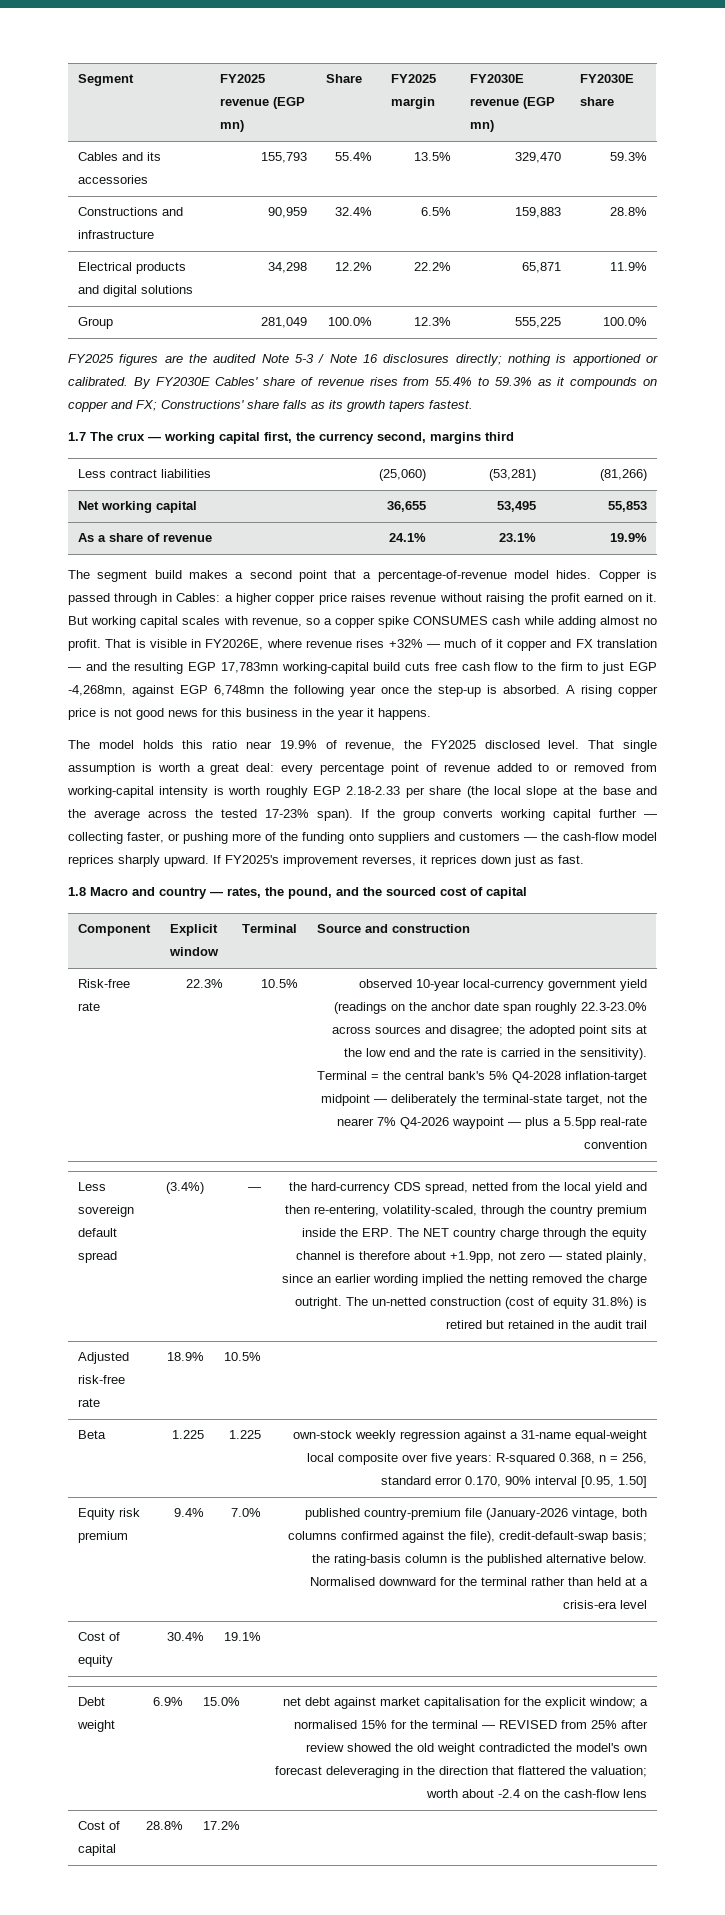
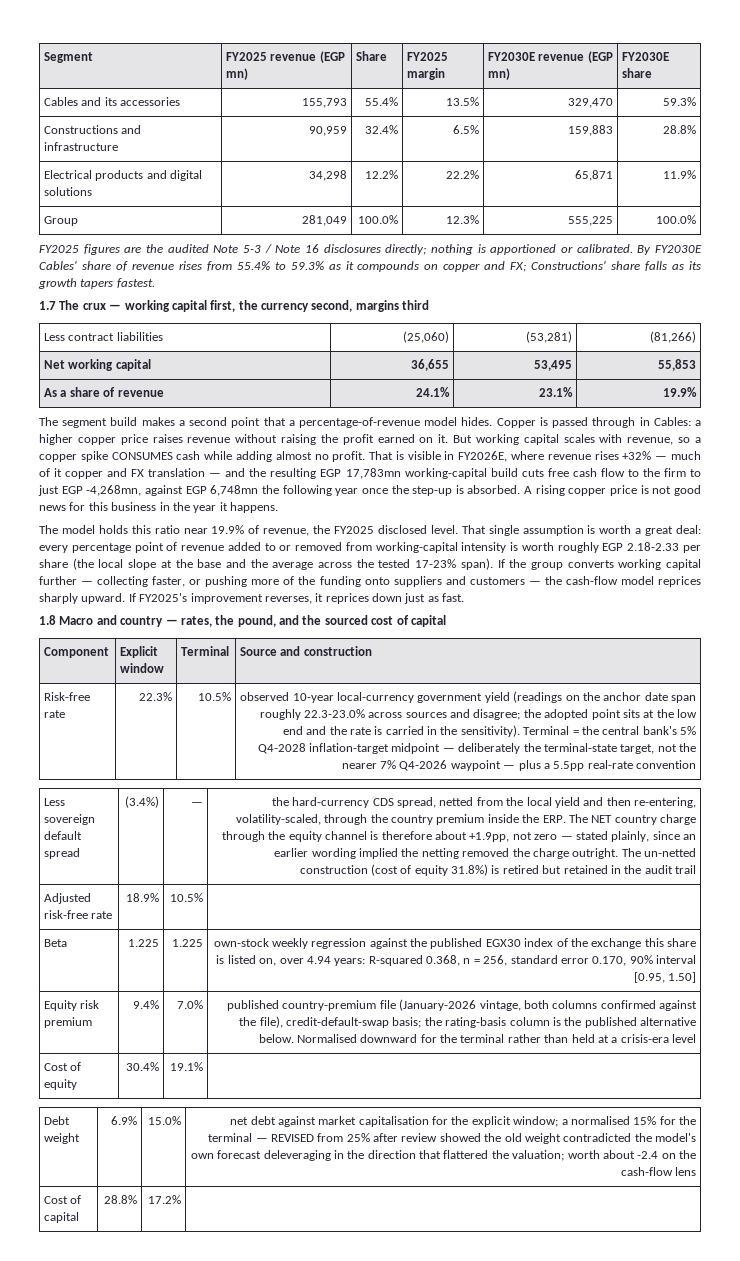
- Beta | 1.225 | 1.225 | own-stock weekly regression against a 31-name equal-weight local composite over five years: R-squared 0.368, n = 256, standard error 0.170, 90% interval [0.95, 1.50]
+ Beta | 1.225 | 1.225 | own-stock weekly regression against the published EGX30 index of the exchange this share is listed on, over 4.94 years: R-squared 0.368, n = 256, standard error 0.170, 90% interval [0.95, 1.50]

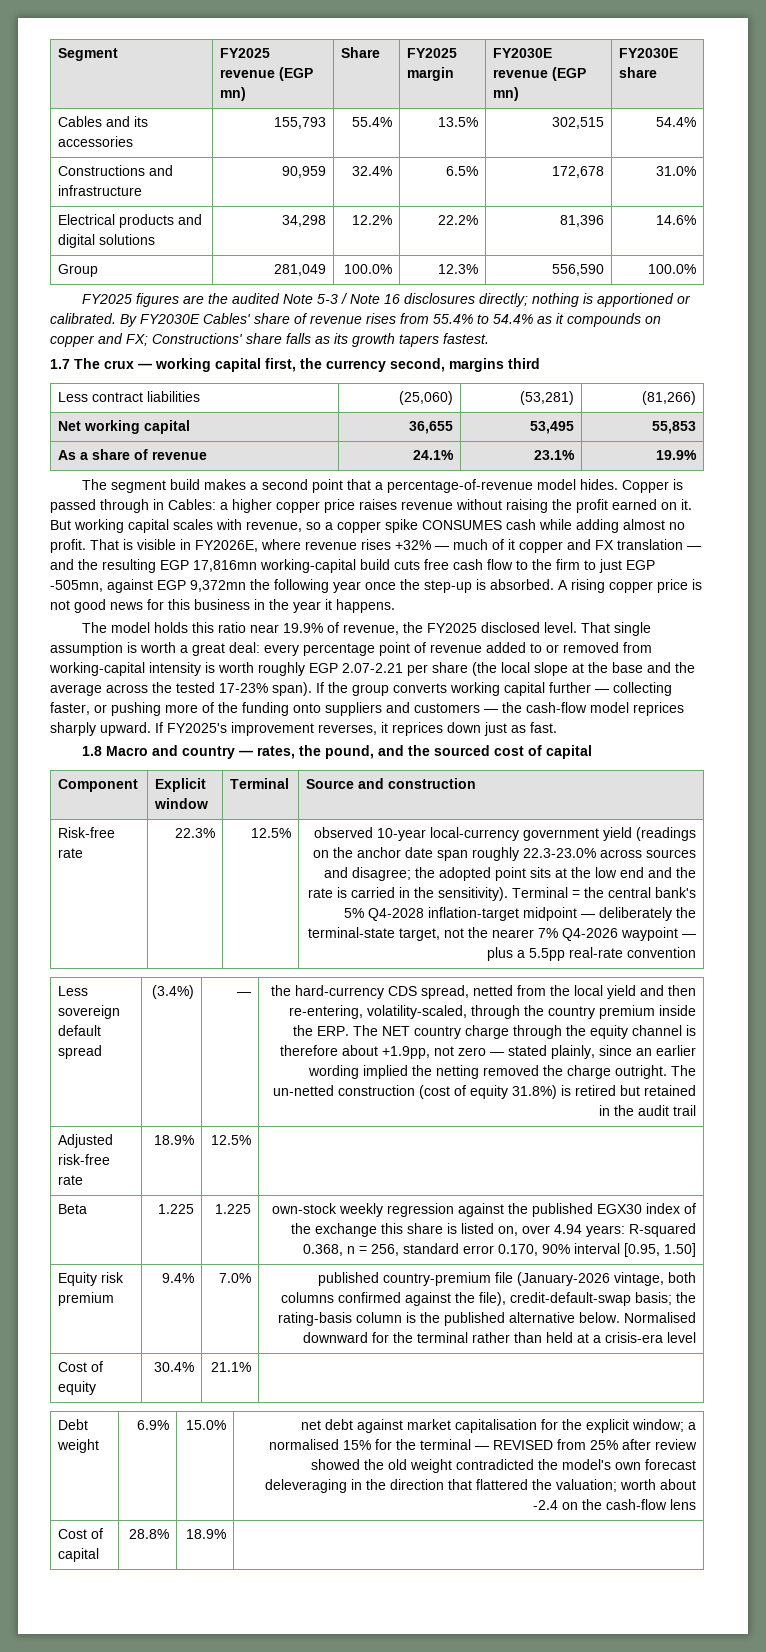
- Cables and its accessories | 155,793 | 55.4% | 13.5% | 329,470 | 59.3%
+ Cables and its accessories | 155,793 | 55.4% | 13.5% | 302,515 | 54.4%
- Constructions and infrastructure | 90,959 | 32.4% | 6.5% | 159,883 | 28.8%
+ Constructions and infrastructure | 90,959 | 32.4% | 6.5% | 172,678 | 31.0%
- Electrical products and digital solutions | 34,298 | 12.2% | 22.2% | 65,871 | 11.9%
+ Electrical products and digital solutions | 34,298 | 12.2% | 22.2% | 81,396 | 14.6%
- Group | 281,049 | 100.0% | 12.3% | 555,225 | 100.0%
+ Group | 281,049 | 100.0% | 12.3% | 556,590 | 100.0%
- By FY2030E Cables' share of revenue rises from 55.4% to 59.3% as it compounds on copper and FX; Constructions' share falls as its growth tapers fastest.
+ By FY2030E Cables' share of revenue rises from 55.4% to 54.4% as it compounds on copper and FX; Constructions' share falls as its growth tapers fastest.
- That is visible in FY2026E, where revenue rises +32% — much of it copper and FX translation — and the resulting EGP 17,783mn working-capital build cuts free cash flow to the firm to just EGP -4,268mn, against EGP 6,748mn the following year once the step-up is absorbed.
+ That is visible in FY2026E, where revenue rises +32% — much of it copper and FX translation — and the resulting EGP 17,816mn working-capital build cuts free cash flow to the firm to just EGP -505mn, against EGP 9,372mn the following year once the step-up is absorbed.
- That single assumption is worth a great deal: every percentage point of revenue added to or removed from working-capital intensity is worth roughly EGP 2.18-2.33 per share (the local slope at the base and the average across the tested 17-23% span).
+ That single assumption is worth a great deal: every percentage point of revenue added to or removed from working-capital intensity is worth roughly EGP 2.07-2.21 per share (the local slope at the base and the average across the tested 17-23% span).
- 22.3% | 10.5%
+ 22.3% | 12.5%
- Adjusted risk-free rate | 18.9% | 10.5% |
+ Adjusted risk-free rate | 18.9% | 12.5% |
- Cost of equity | 30.4% | 19.1% |
+ Cost of equity | 30.4% | 21.1% |
- Cost of capital | 28.8% | 17.2% |
+ Cost of capital | 28.8% | 18.9% |

